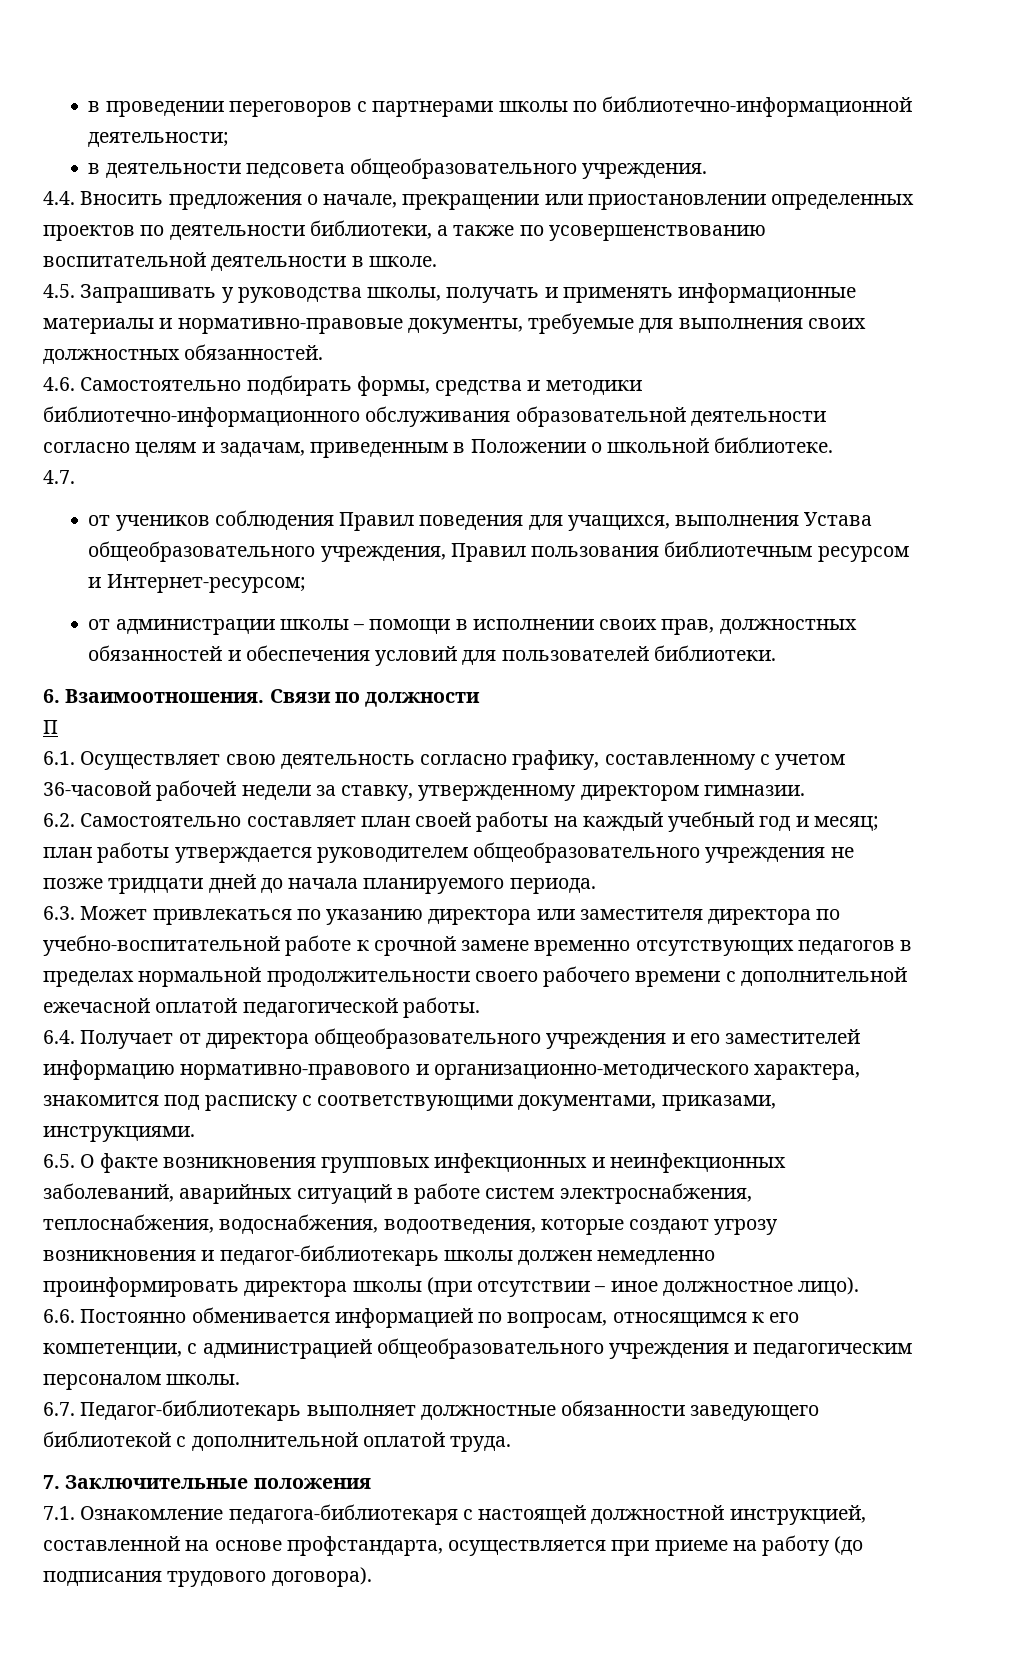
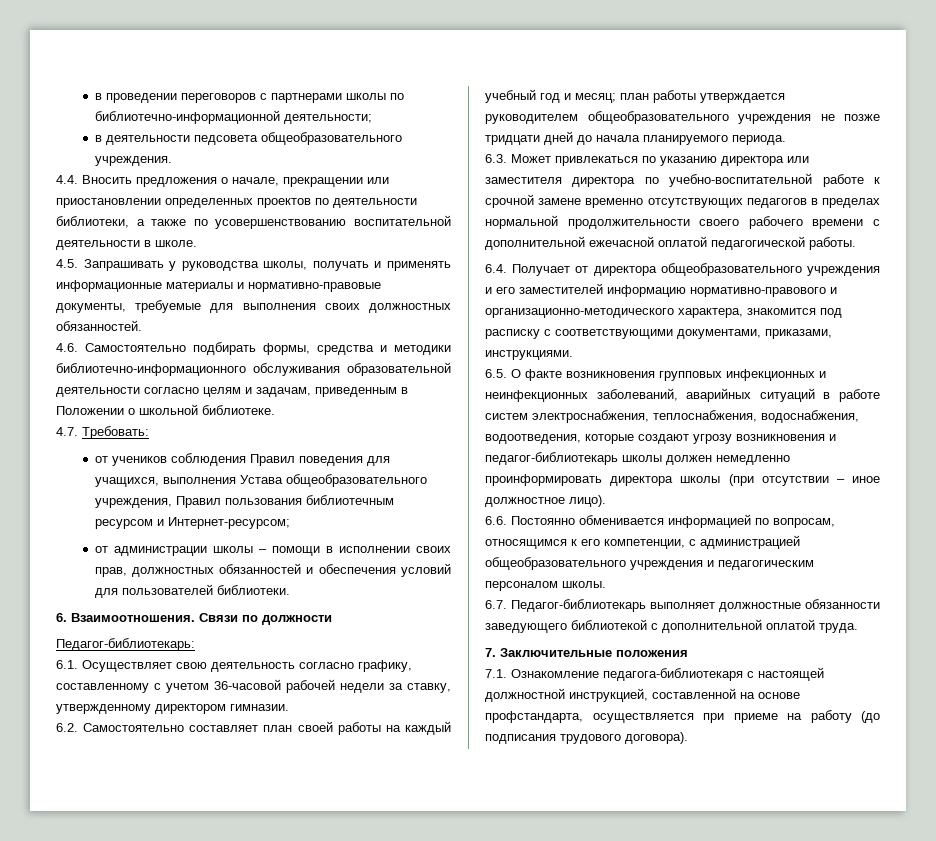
- 4.7.
+ 4.7. Требовать:
- П
+ Педагог-библиотекарь:

